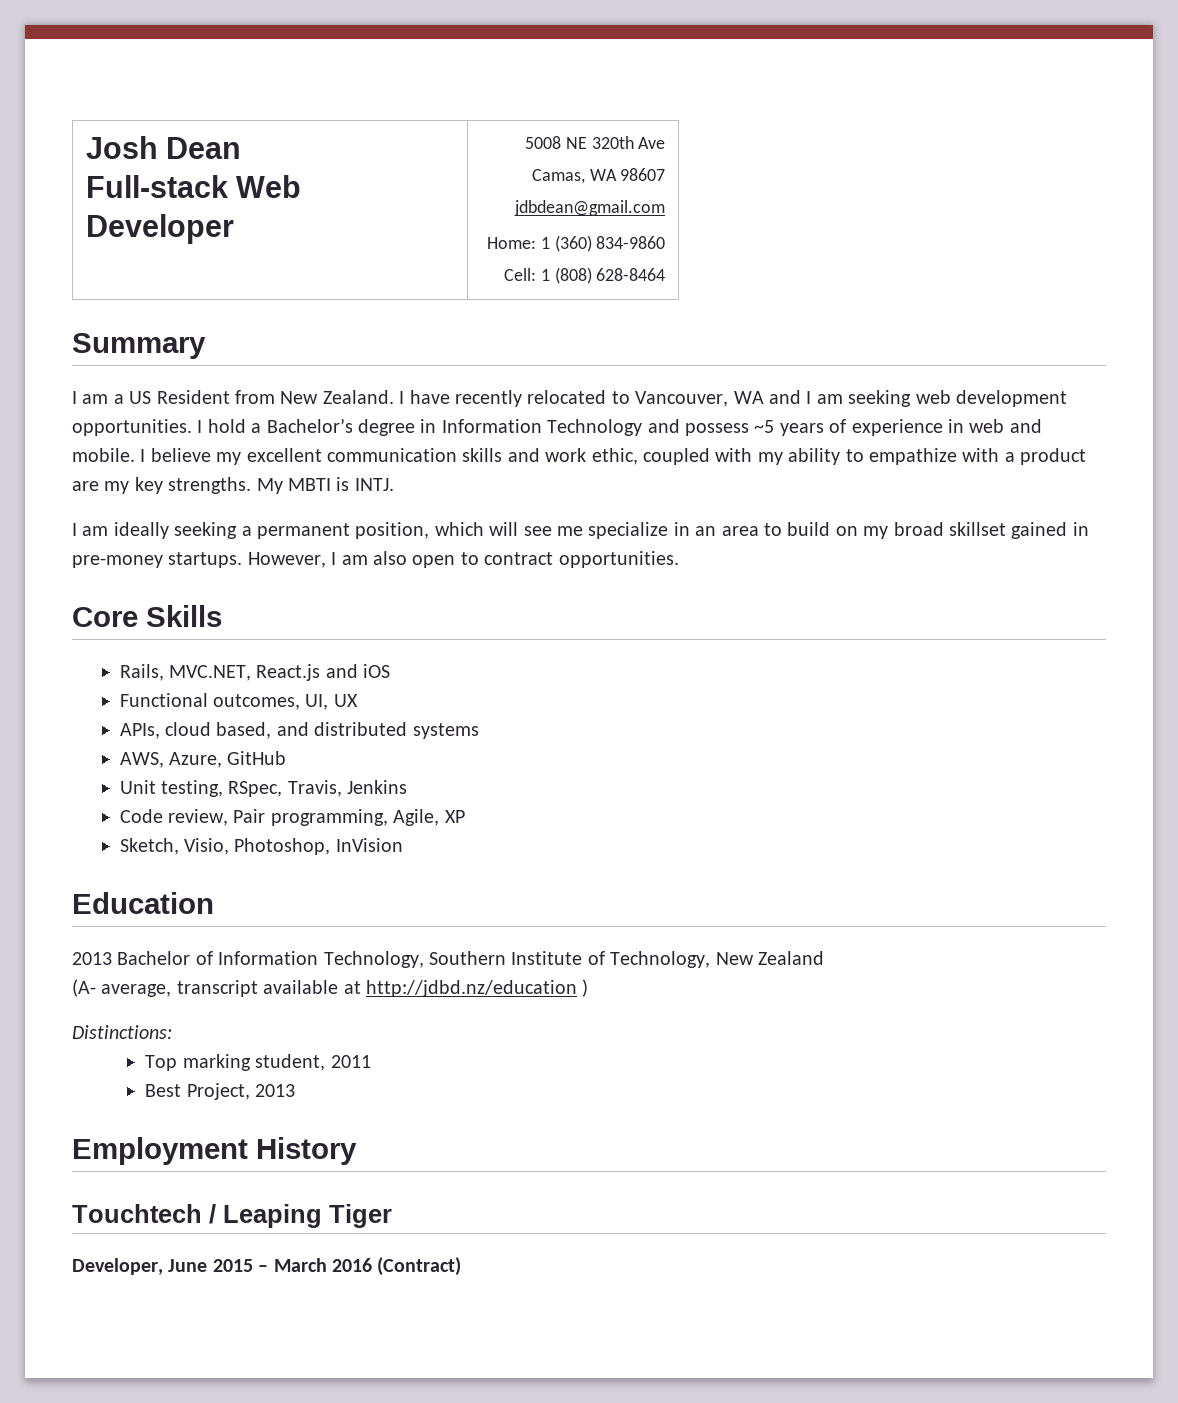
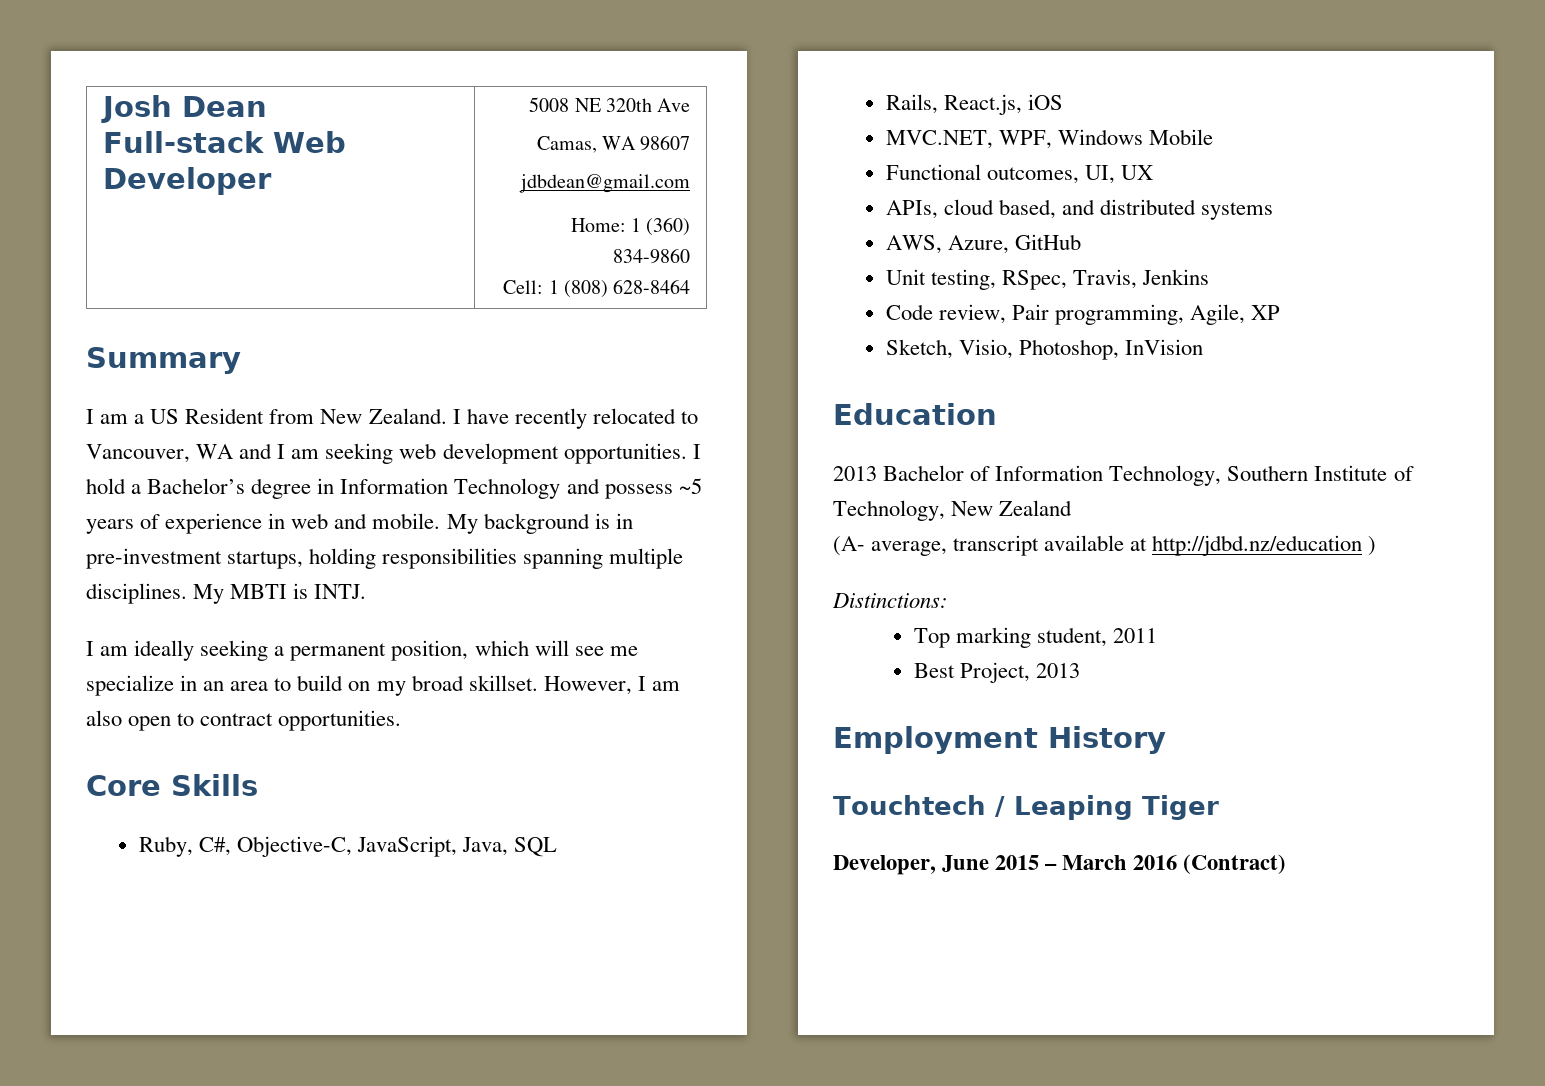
- I believe my excellent communication skills and work ethic, coupled with my ability to empathize with a product are my key strengths.
+ My background is in pre-investment startups, holding responsibilities spanning multiple disciplines.
- I am ideally seeking a permanent position, which will see me specialize in an area to build on my broad skillset gained in pre-money startups.
+ I am ideally seeking a permanent position, which will see me specialize in an area to build on my broad skillset.
- Rails, MVC.NET, React.js and iOS
+ Ruby, C#, Objective-C, JavaScript, Java, SQL
+ Rails, React.js, iOS
+ MVC.NET, WPF, Windows Mobile

